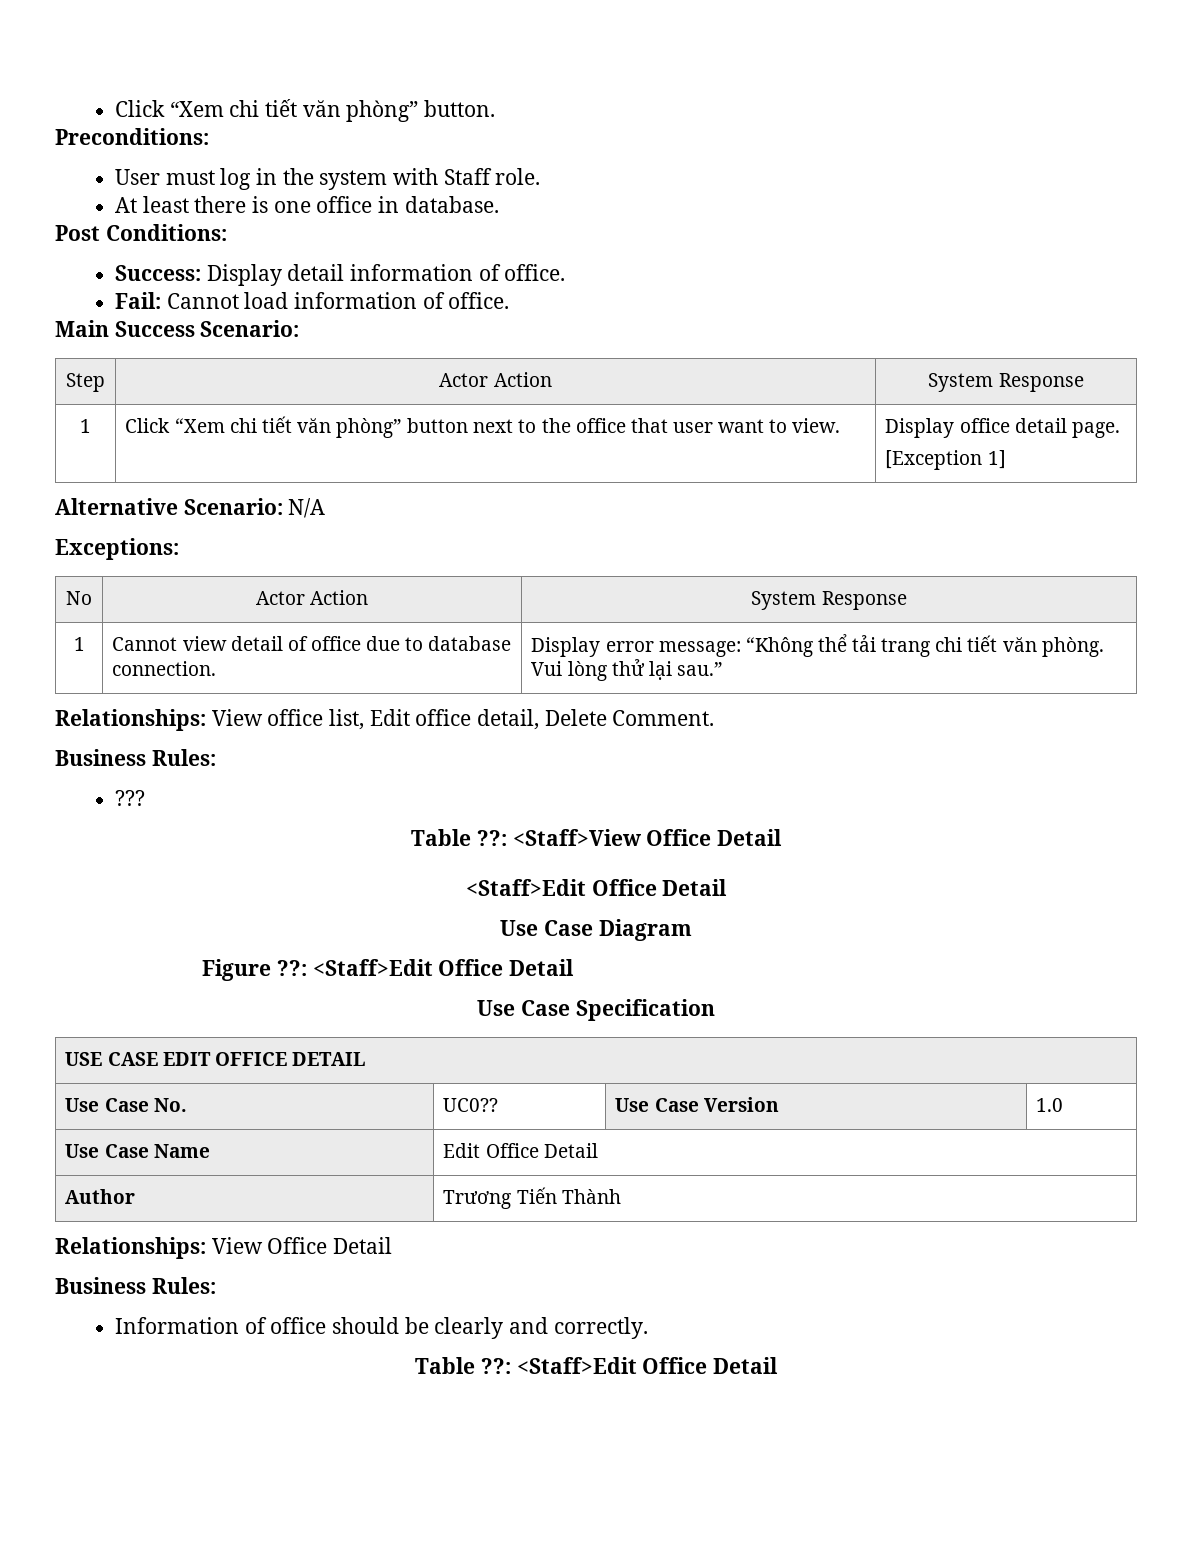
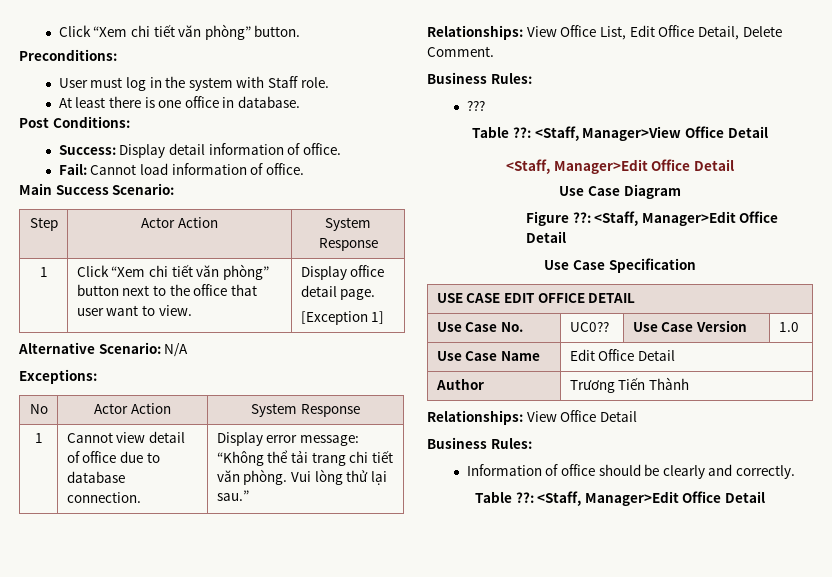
- Relationships: View office list, Edit office detail, Delete Comment.
+ Relationships: View Office List, Edit Office Detail, Delete Comment.
- Table ??: <Staff>View Office Detail
- <Staff>Edit Office Detail
+ Table ??: <Staff, Manager>View Office Detail
+ <Staff, Manager>Edit Office Detail
- Figure ??: <Staff>Edit Office Detail
+ Figure ??: <Staff, Manager>Edit Office Detail
- Table ??: <Staff>Edit Office Detail
+ Table ??: <Staff, Manager>Edit Office Detail

